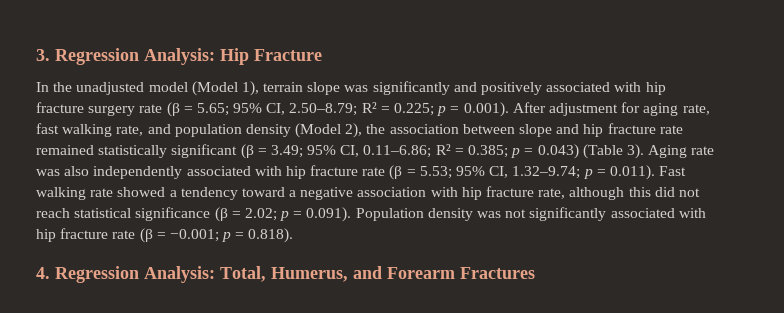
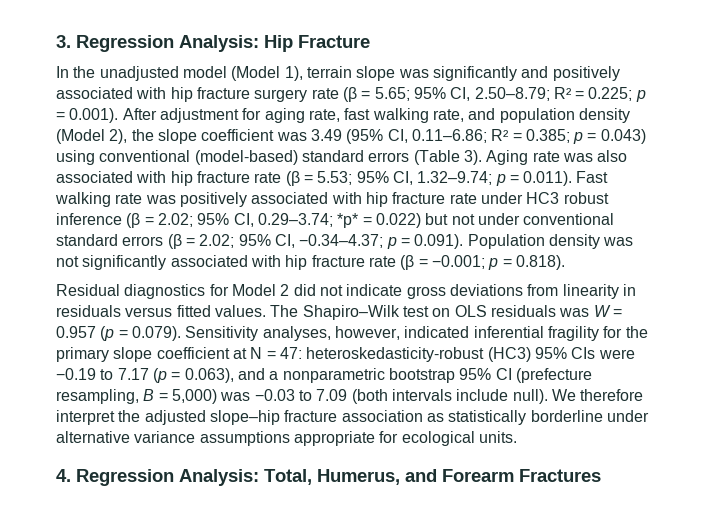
- In the unadjusted model (Model 1), terrain slope was significantly and positively associated with hip fracture surgery rate (β = 5.65; 95% CI, 2.50–8.79; R² = 0.225; p = 0.001). After adjustment for aging rate, fast walking rate, and population density (Model 2), the association between slope and hip fracture rate remained statistically significant (β = 3.49; 95% CI, 0.11–6.86; R² = 0.385; p = 0.043) (Table 3).
+ In the unadjusted model (Model 1), terrain slope was significantly and positively associated with hip fracture surgery rate (β = 5.65; 95% CI, 2.50–8.79; R² = 0.225; p = 0.001). After adjustment for aging rate, fast walking rate, and population density (Model 2), the slope coefficient was 3.49 (95% CI, 0.11–6.86; R² = 0.385; p = 0.043) using conventional (model-based) standard errors (Table 3).
- Aging rate was also independently associated with hip fracture rate (β = 5.53; 95% CI, 1.32–9.74; p = 0.011). Fast walking rate showed a tendency toward a negative association with hip fracture rate, although this did not reach statistical significance (β = 2.02; p = 0.091). Population density was not significantly associated with hip fracture rate (β = −0.001; p = 0.818).
+ Aging rate was also associated with hip fracture rate (β = 5.53; 95% CI, 1.32–9.74; p = 0.011). Fast walking rate was positively associated with hip fracture rate under HC3 robust inference (β = 2.02; 95% CI, 0.29–3.74; *p* = 0.022) but not under conventional standard errors (β = 2.02; 95% CI, −0.34–4.37; p = 0.091). Population density was not significantly associated with hip fracture rate (β = −0.001; p = 0.818).
+ Residual diagnostics for Model 2 did not indicate gross deviations from linearity in residuals versus fitted values. The Shapiro–Wilk test on OLS residuals was W = 0.957 (p = 0.079). Sensitivity analyses, however, indicated inferential fragility for the primary slope coefficient at N = 47: heteroskedasticity-robust (HC3) 95% CIs were −0.19 to 7.17 (p = 0.063), and a nonparametric bootstrap 95% CI (prefecture resampling, B = 5,000) was −0.03 to 7.09 (both intervals include null). We therefore interpret the adjusted slope–hip fracture association as statistically borderline under alternative variance assumptions appropriate for ecological units.

